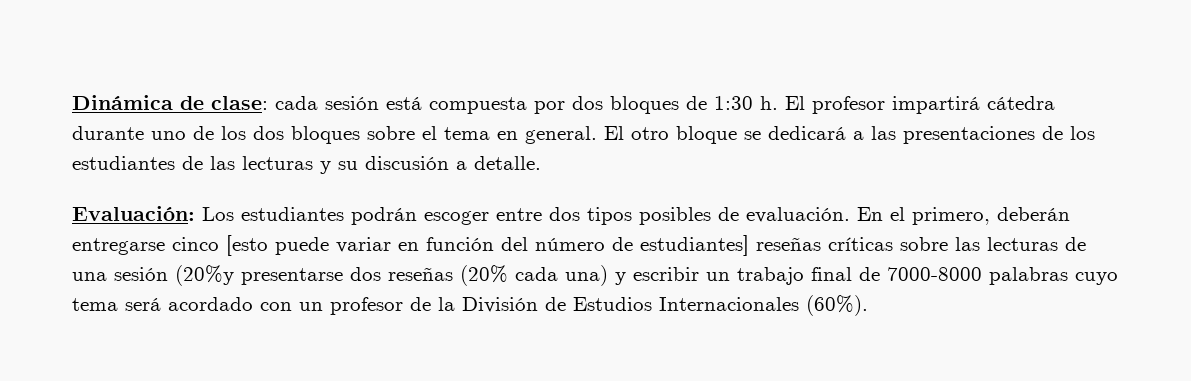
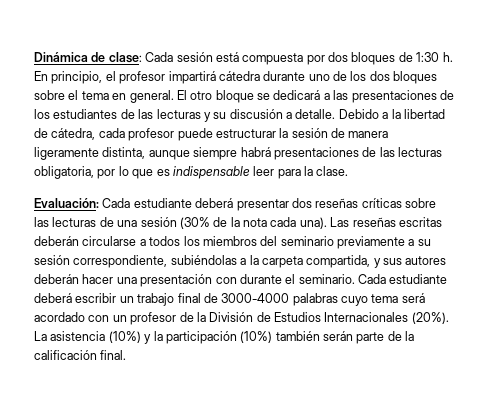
- Dinámica de clase: cada sesión está compuesta por dos bloques de 1:30 h.
+ Dinámica de clase: Cada sesión está compuesta por dos bloques de 1:30 h.
- El profesor impartirá cátedra durante uno de los dos bloques sobre el tema en general.
+ En principio, el profesor impartirá cátedra durante uno de los dos bloques sobre el tema en general.
- El otro bloque se dedicará a las presentaciones de los estudiantes de las lecturas y su discusión a detalle.
- Evaluación: Los estudiantes podrán escoger entre dos tipos posibles de evaluación. En el primero, deberán entregarse cinco [esto puede variar en función del número de estudiantes] reseñas críticas sobre las lecturas de una sesión (20%y presentarse dos reseñas (20% cada una) y escribir un trabajo final de 7000-8000 palabras cuyo tema será acordado con un profesor de la División de Estudios Internacionales (60%).
+ El otro bloque se dedicará a las presentaciones de los estudiantes de las lecturas y su discusión a detalle. Debido a la libertad de cátedra, cada profesor puede estructurar la sesión de manera ligeramente distinta, aunque siempre habrá presentaciones de las lecturas obligatoria, por lo que es indispensable leer para la clase.
+ Evaluación: Cada estudiante deberá presentar dos reseñas críticas sobre las lecturas de una sesión (30% de la nota cada una). Las reseñas escritas deberán circularse a todos los miembros del seminario previamente a su sesión correspondiente, subiéndolas a la carpeta compartida, y sus autores deberán hacer una presentación con durante el seminario. Cada estudiante deberá escribir un trabajo final de 3000-4000 palabras cuyo tema será acordado con un profesor de la División de Estudios Internacionales (20%). La asistencia (10%) y la participación (10%) también serán parte de la calificación final.

